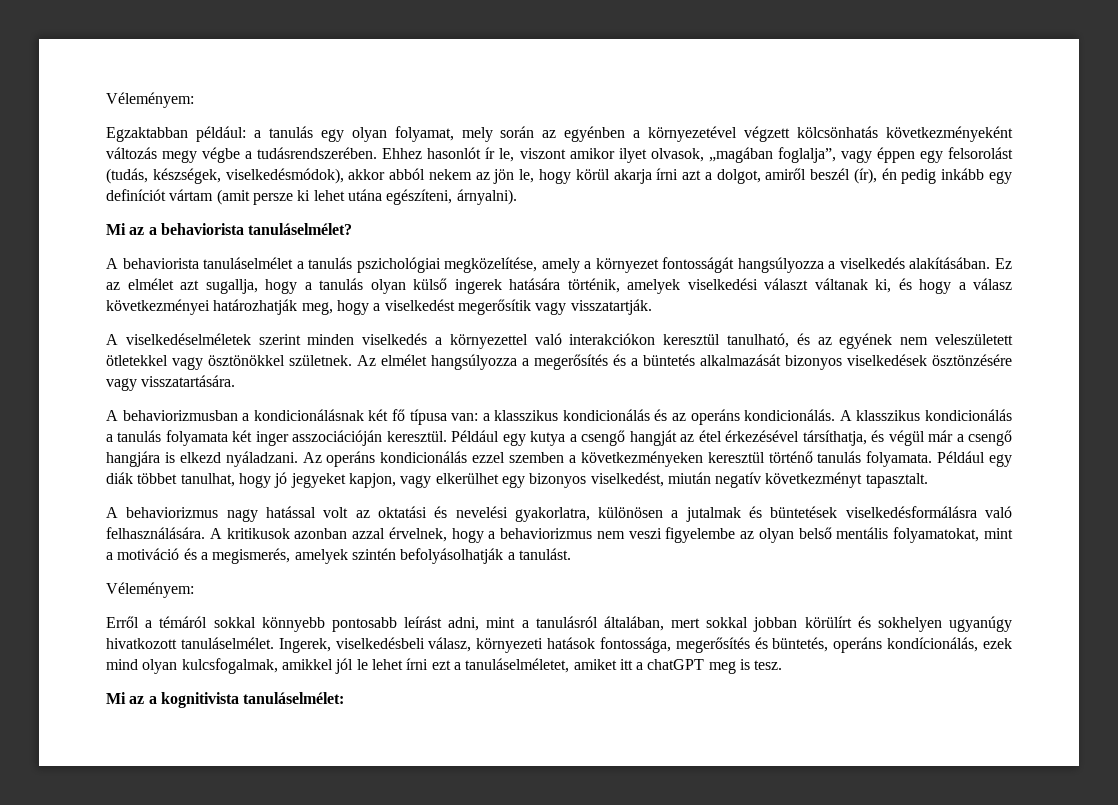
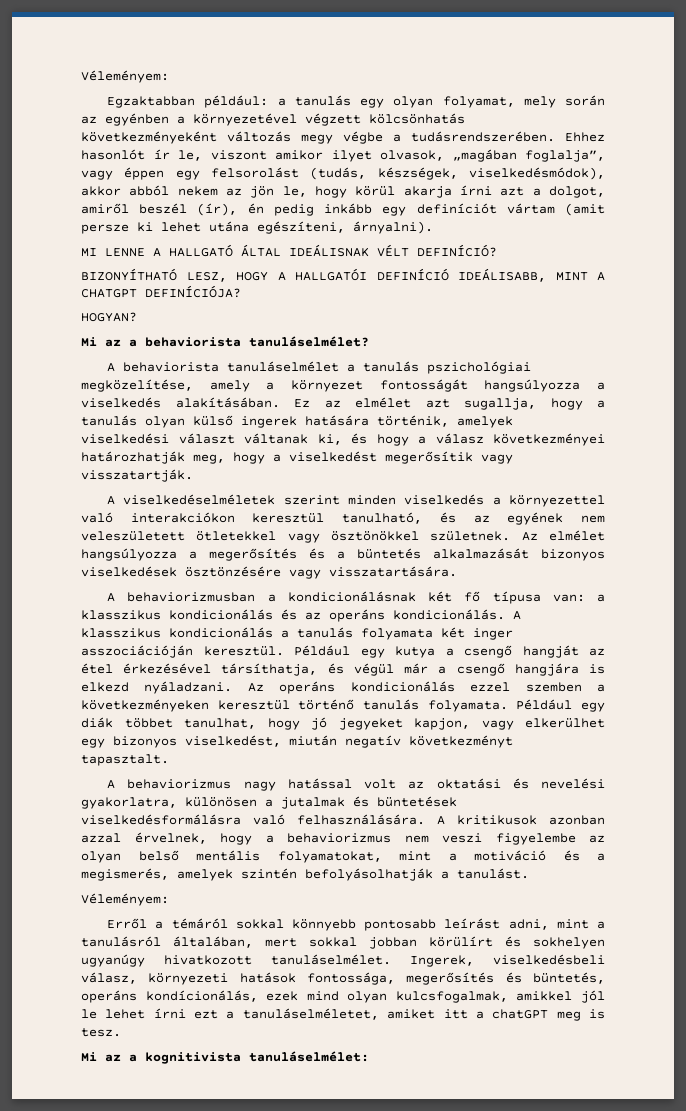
+ MI LENNE A HALLGATÓ ÁLTAL IDEÁLISNAK VÉLT DEFINÍCIÓ?
+ BIZONYÍTHATÓ LESZ, HOGY A HALLGATÓI DEFINÍCIÓ IDEÁLISABB, MINT A CHATGPT DEFINÍCIÓJA?
+ HOGYAN?

